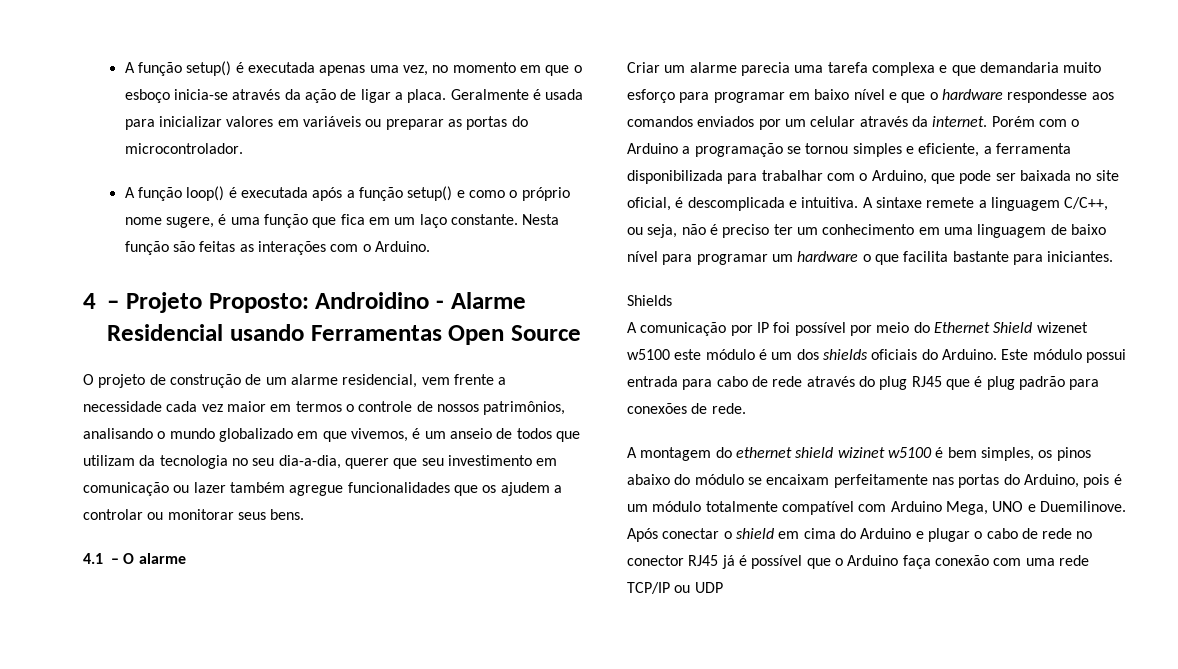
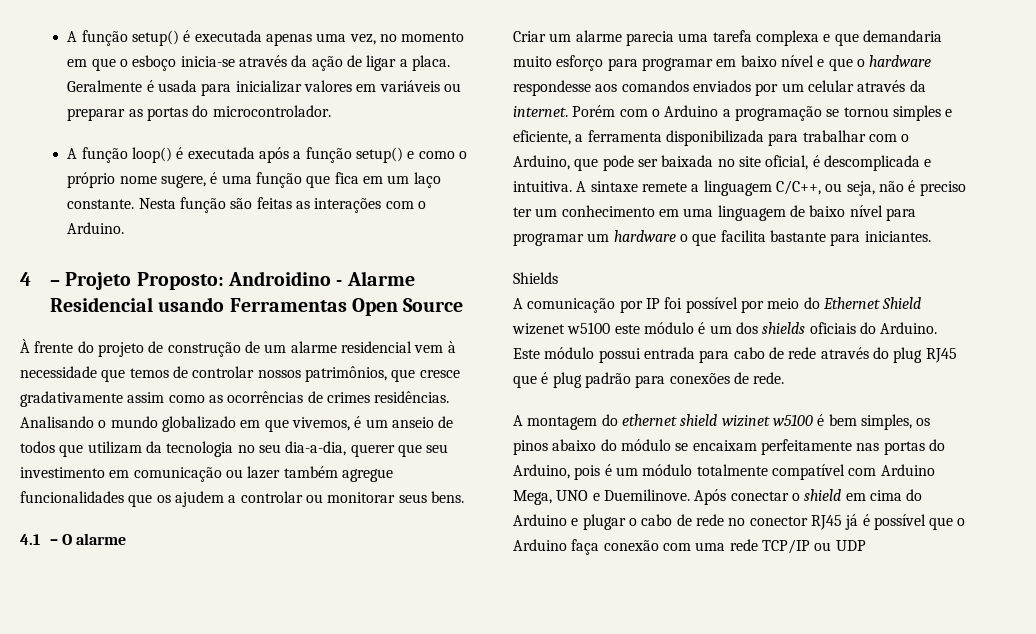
- O projeto de construção de um alarme residencial, vem frente a necessidade cada vez maior em termos o controle de nossos patrimônios, analisando o mundo globalizado em que vivemos, é um anseio de todos que utilizam da tecnologia no seu dia-a-dia, querer que seu investimento em comunicação ou lazer também agregue funcionalidades que os ajudem a controlar ou monitorar seus bens.
+ À frente do projeto de construção de um alarme residencial vem à necessidade que temos de controlar nossos patrimônios, que cresce gradativamente assim como as ocorrências de crimes residências. Analisando o mundo globalizado em que vivemos, é um anseio de todos que utilizam da tecnologia no seu dia-a-dia, querer que seu investimento em comunicação ou lazer também agregue funcionalidades que os ajudem a controlar ou monitorar seus bens.

